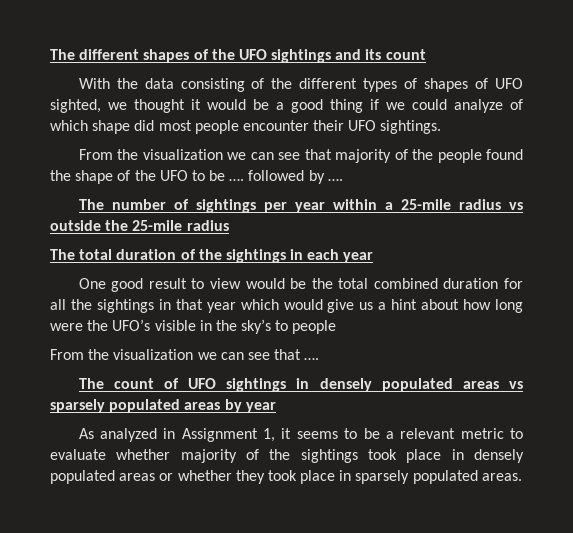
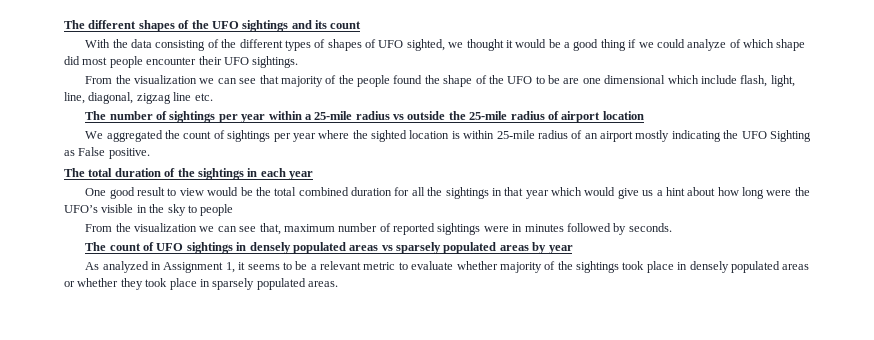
- From the visualization we can see that majority of the people found the shape of the UFO to be …. followed by ….
+ From the visualization we can see that majority of the people found the shape of the UFO to be are one dimensional which include flash, light, line, diagonal, zigzag line etc.
- The number of sightings per year within a 25-mile radius vs outside the 25-mile radius
+ The number of sightings per year within a 25-mile radius vs outside the 25-mile radius of airport location
+ We aggregated the count of sightings per year where the sighted location is within 25-mile radius of an airport mostly indicating the UFO Sighting as False positive.
- One good result to view would be the total combined duration for all the sightings in that year which would give us a hint about how long were the UFO’s visible in the sky’s to people
+ One good result to view would be the total combined duration for all the sightings in that year which would give us a hint about how long were the UFO’s visible in the sky to people
- From the visualization we can see that ….
+ From the visualization we can see that, maximum number of reported sightings were in minutes followed by seconds.

